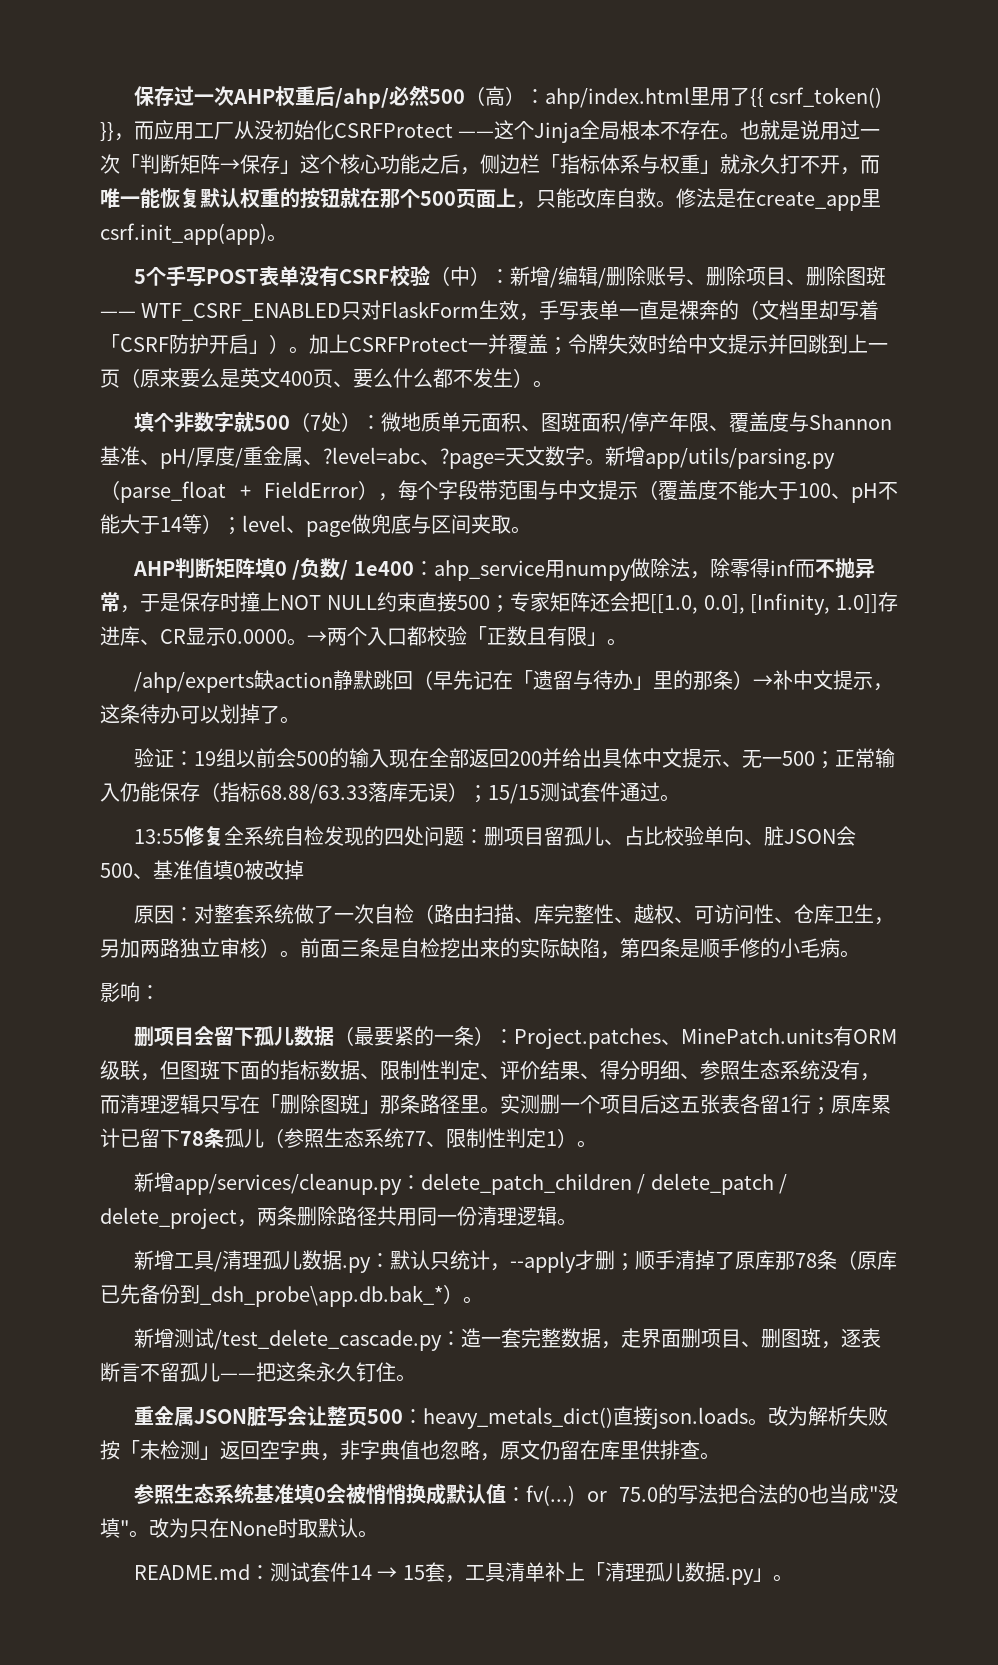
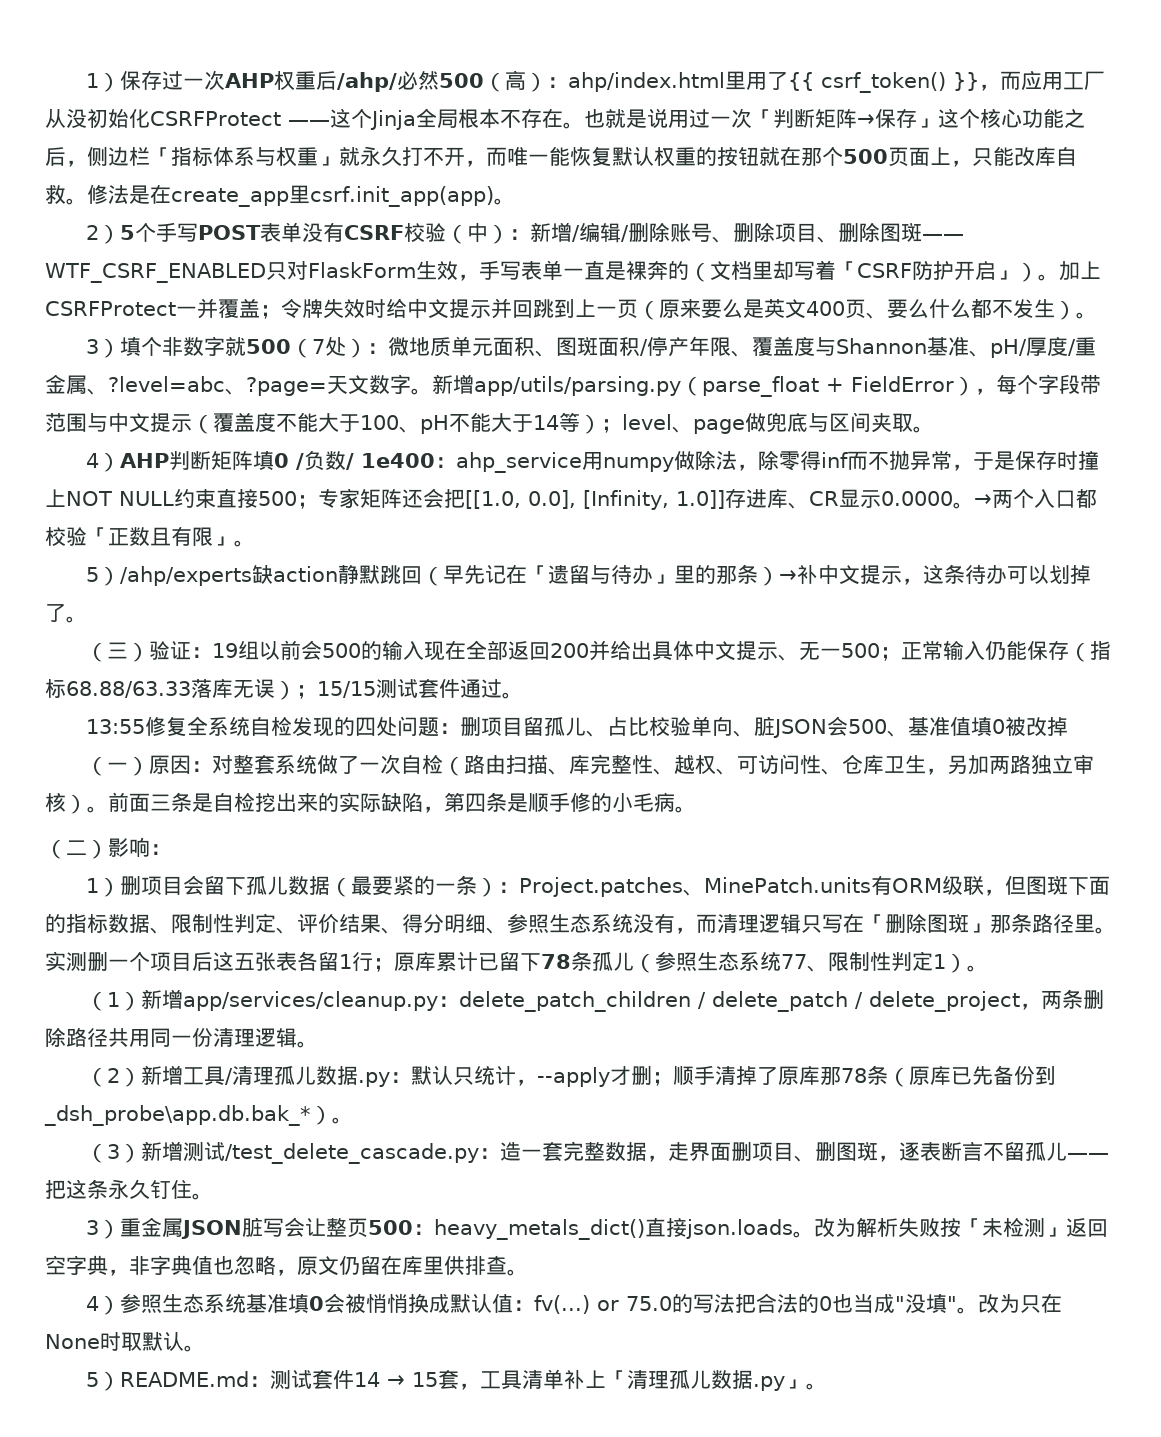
- 保存过一次AHP权重后/ahp/必然500（高）：ahp/index.html里用了{{ csrf_token() }}，而应用工厂从没初始化CSRFProtect ——这个Jinja全局根本不存在。
+ 1）保存过一次AHP权重后/ahp/必然500（高）：ahp/index.html里用了{{ csrf_token() }}，而应用工厂从没初始化CSRFProtect ——这个Jinja全局根本不存在。
- 5个手写POST表单没有CSRF校验（中）：新增/编辑/删除账号、删除项目、删除图斑—— WTF_CSRF_ENABLED只对FlaskForm生效，手写表单一直是裸奔的（文档里却写着「CSRF防护开启」）。
+ 2）5个手写POST表单没有CSRF校验（中）：新增/编辑/删除账号、删除项目、删除图斑—— WTF_CSRF_ENABLED只对FlaskForm生效，手写表单一直是裸奔的（文档里却写着「CSRF防护开启」）。
- 填个非数字就500（7处）：微地质单元面积、图斑面积/停产年限、覆盖度与Shannon基准、pH/厚度/重金属、?level=abc、?page=天文数字。
+ 3）填个非数字就500（7处）：微地质单元面积、图斑面积/停产年限、覆盖度与Shannon基准、pH/厚度/重金属、?level=abc、?page=天文数字。
- AHP判断矩阵填0 /负数/ 1e400：ahp_service用numpy做除法，除零得inf而不抛异常，于是保存时撞上NOT NULL约束直接500；专家矩阵还会把[[1.0, 0.0], [Infinity, 1.0]]存进库、CR显示0.0000。
+ 4）AHP判断矩阵填0 /负数/ 1e400：ahp_service用numpy做除法，除零得inf而不抛异常，于是保存时撞上NOT NULL约束直接500；专家矩阵还会把[[1.0, 0.0], [Infinity, 1.0]]存进库、CR显示0.0000。
- /ahp/experts缺action静默跳回（早先记在「遗留与待办」里的那条）→补中文提示，这条待办可以划掉了。
+ 5）/ahp/experts缺action静默跳回（早先记在「遗留与待办」里的那条）→补中文提示，这条待办可以划掉了。
- 验证：19组以前会500的输入现在全部返回200并给出具体中文提示、无一500；正常输入仍能保存（指标68.88/63.33落库无误）；15/15测试套件通过。
+ （三）验证：19组以前会500的输入现在全部返回200并给出具体中文提示、无一500；正常输入仍能保存（指标68.88/63.33落库无误）；15/15测试套件通过。
- 原因：对整套系统做了一次自检（路由扫描、库完整性、越权、可访问性、仓库卫生，另加两路独立审核）。
+ （一）原因：对整套系统做了一次自检（路由扫描、库完整性、越权、可访问性、仓库卫生，另加两路独立审核）。
- 影响：
+ （二）影响：
- 删项目会留下孤儿数据（最要紧的一条）：Project.patches、MinePatch.units有ORM级联，但图斑下面的指标数据、限制性判定、评价结果、得分明细、参照生态系统没有，而清理逻辑只写在「删除图斑」那条路径里。
+ 1）删项目会留下孤儿数据（最要紧的一条）：Project.patches、MinePatch.units有ORM级联，但图斑下面的指标数据、限制性判定、评价结果、得分明细、参照生态系统没有，而清理逻辑只写在「删除图斑」那条路径里。
- 新增app/services/cleanup.py：delete_patch_children / delete_patch / delete_project，两条删除路径共用同一份清理逻辑。
+ （1）新增app/services/cleanup.py：delete_patch_children / delete_patch / delete_project，两条删除路径共用同一份清理逻辑。
- 新增工具/清理孤儿数据.py：默认只统计，--apply才删；顺手清掉了原库那78条（原库已先备份到_dsh_probe\app.db.bak_*）。
+ （2）新增工具/清理孤儿数据.py：默认只统计，--apply才删；顺手清掉了原库那78条（原库已先备份到_dsh_probe\app.db.bak_*）。
- 新增测试/test_delete_cascade.py：造一套完整数据，走界面删项目、删图斑，逐表断言不留孤儿——把这条永久钉住。
+ （3）新增测试/test_delete_cascade.py：造一套完整数据，走界面删项目、删图斑，逐表断言不留孤儿——把这条永久钉住。
- 重金属JSON脏写会让整页500：heavy_metals_dict()直接json.loads。
+ 3）重金属JSON脏写会让整页500：heavy_metals_dict()直接json.loads。
- 参照生态系统基准填0会被悄悄换成默认值：fv(...) or 75.0的写法把合法的0也当成"没填"。
+ 4）参照生态系统基准填0会被悄悄换成默认值：fv(...) or 75.0的写法把合法的0也当成"没填"。
- README.md：测试套件14 → 15套，工具清单补上「清理孤儿数据.py」。
+ 5）README.md：测试套件14 → 15套，工具清单补上「清理孤儿数据.py」。

